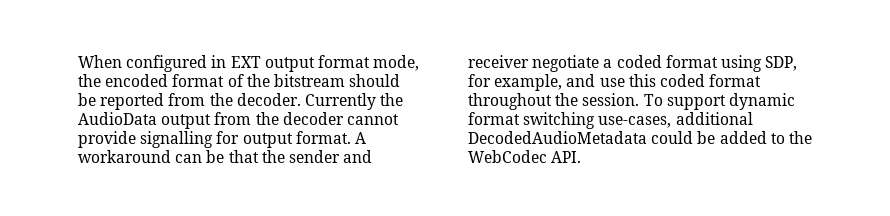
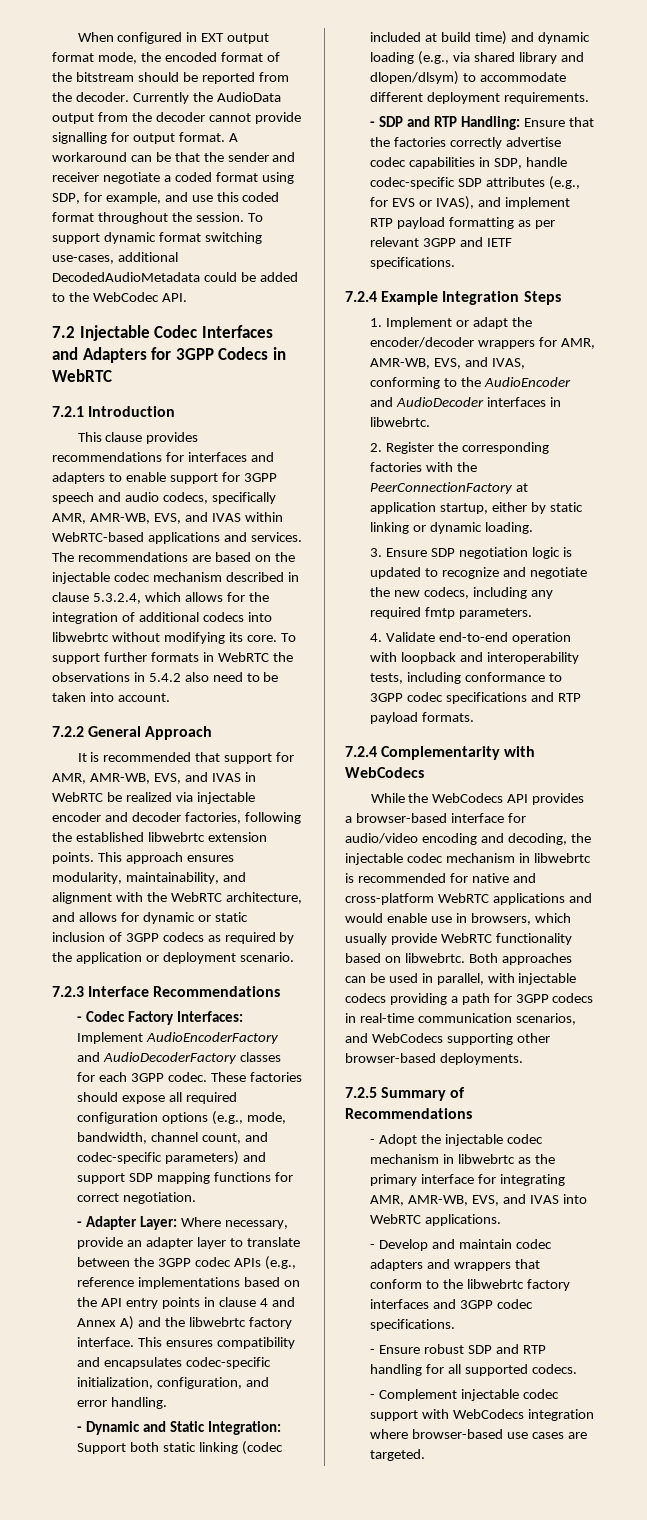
+ 7.2 Injectable Codec Interfaces and Adapters for 3GPP Codecs in WebRTC
+ 7.2.1 Introduction
+ This clause provides recommendations for interfaces and adapters to enable support for 3GPP speech and audio codecs, specifically AMR, AMR-WB, EVS, and IVAS within WebRTC-based applications and services. The recommendations are based on the injectable codec mechanism described in clause 5.3.2.4, which allows for the integration of additional codecs into libwebrtc without modifying its core. To support further formats in WebRTC the observations in 5.4.2 also need to be taken into account.
+ 7.2.2 General Approach
+ It is recommended that support for AMR, AMR-WB, EVS, and IVAS in WebRTC be realized via injectable encoder and decoder factories, following the established libwebrtc extension points. This approach ensures modularity, maintainability, and alignment with the WebRTC architecture, and allows for dynamic or static inclusion of 3GPP codecs as required by the application or deployment scenario.
+ 7.2.3 Interface Recommendations
+ - Codec Factory Interfaces: Implement AudioEncoderFactory and AudioDecoderFactory classes for each 3GPP codec. These factories should expose all required configuration options (e.g., mode, bandwidth, channel count, and codec-specific parameters) and support SDP mapping functions for correct negotiation.
+ - Adapter Layer: Where necessary, provide an adapter layer to translate between the 3GPP codec APIs (e.g., reference implementations based on the API entry points in clause 4 and Annex A) and the libwebrtc factory interface. This ensures compatibility and encapsulates codec-specific initialization, configuration, and error handling.
+ - Dynamic and Static Integration: Support both static linking (codec included at build time) and dynamic loading (e.g., via shared library and dlopen/dlsym) to accommodate different deployment requirements.
+ - SDP and RTP Handling: Ensure that the factories correctly advertise codec capabilities in SDP, handle codec-specific SDP attributes (e.g., for EVS or IVAS), and implement RTP payload formatting as per relevant 3GPP and IETF specifications.
+ 7.2.4 Example Integration Steps
+ 1. Implement or adapt the encoder/decoder wrappers for AMR, AMR-WB, EVS, and IVAS, conforming to the AudioEncoder and AudioDecoder interfaces in libwebrtc.
+ 2. Register the corresponding factories with the PeerConnectionFactory at application startup, either by static linking or dynamic loading.
+ 3. Ensure SDP negotiation logic is updated to recognize and negotiate the new codecs, including any required fmtp parameters.
+ 4. Validate end-to-end operation with loopback and interoperability tests, including conformance to 3GPP codec specifications and RTP payload formats.
+ 7.2.4 Complementarity with WebCodecs
+ While the WebCodecs API provides a browser-based interface for audio/video encoding and decoding, the injectable codec mechanism in libwebrtc is recommended for native and cross-platform WebRTC applications and would enable use in browsers, which usually provide WebRTC functionality based on libwebrtc. Both approaches can be used in parallel, with injectable codecs providing a path for 3GPP codecs in real-time communication scenarios, and WebCodecs supporting other browser-based deployments.
+ 7.2.5 Summary of Recommendations
+ - Adopt the injectable codec mechanism in libwebrtc as the primary interface for integrating AMR, AMR-WB, EVS, and IVAS into WebRTC applications.
+ - Develop and maintain codec adapters and wrappers that conform to the libwebrtc factory interfaces and 3GPP codec specifications.
+ - Ensure robust SDP and RTP handling for all supported codecs.
+ - Complement injectable codec support with WebCodecs integration where browser-based use cases are targeted.

